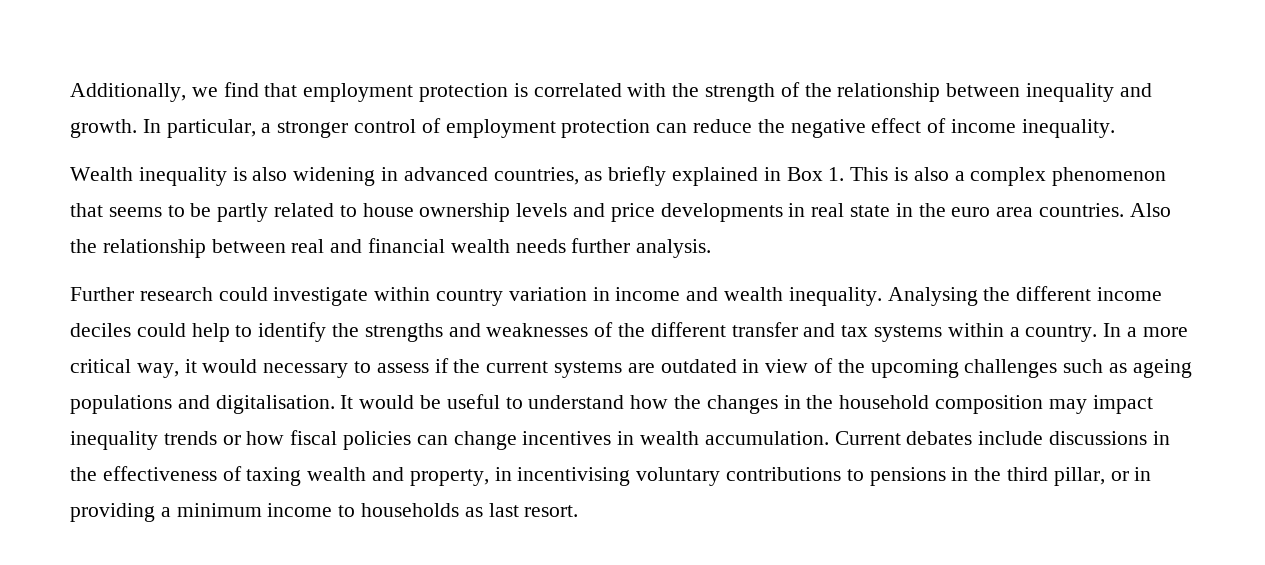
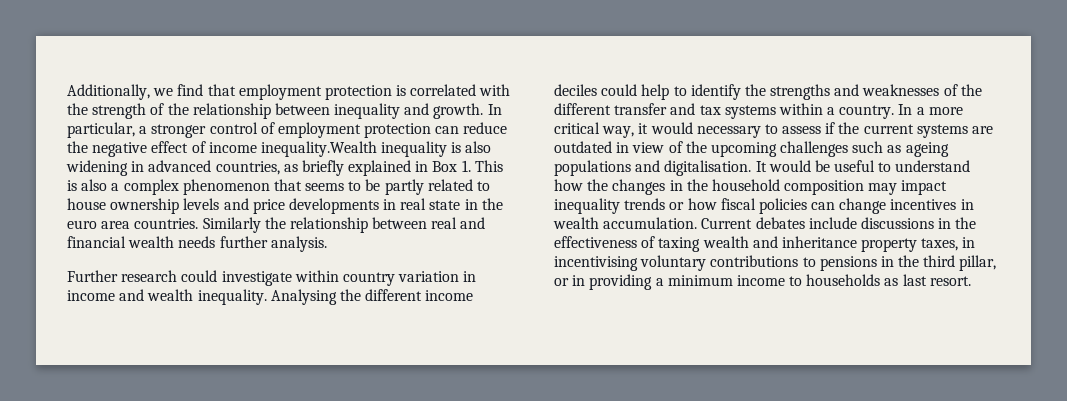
- In particular, a stronger control of employment protection can reduce the negative effect of income inequality.
- Wealth inequality is also widening in advanced countries, as briefly explained in Box 1. This is also a complex phenomenon that seems to be partly related to house ownership levels and price developments in real state in the euro area countries.
+ In particular, a stronger control of employment protection can reduce the negative effect of income inequality.Wealth inequality is also widening in advanced countries, as briefly explained in Box 1. This is also a complex phenomenon that seems to be partly related to house ownership levels and price developments in real state in the euro area countries.
- Also the relationship between real and financial wealth needs further analysis.
+ Similarly the relationship between real and financial wealth needs further analysis.
- Current debates include discussions in the effectiveness of taxing wealth and property, in incentivising voluntary contributions to pensions in the third pillar, or in providing a minimum income to households as last resort.
+ Current debates include discussions in the effectiveness of taxing wealth and inheritance property taxes, in incentivising voluntary contributions to pensions in the third pillar, or in providing a minimum income to households as last resort.

